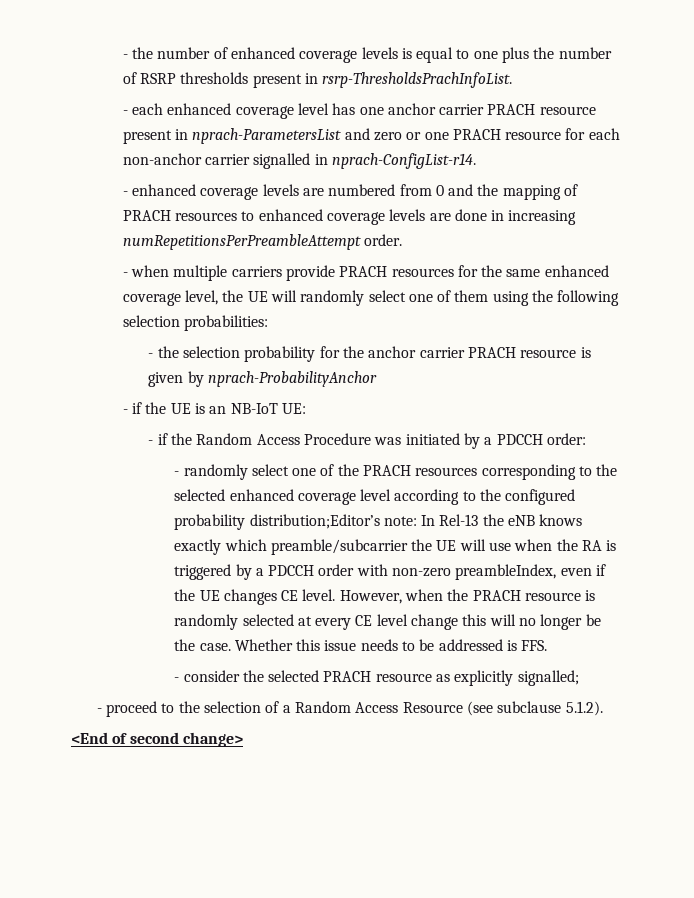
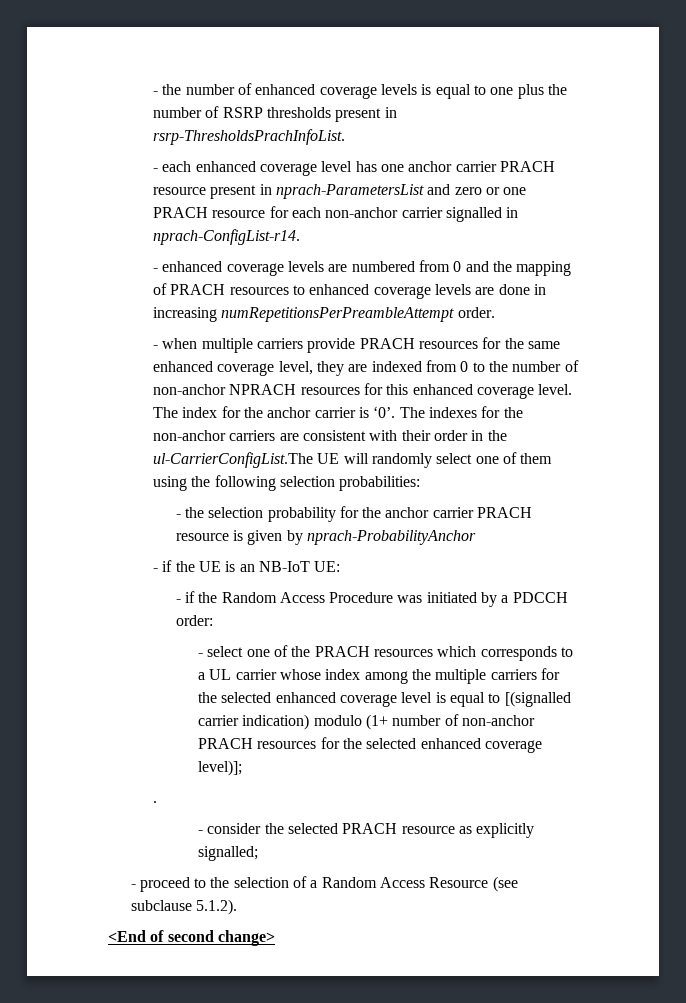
- - when multiple carriers provide PRACH resources for the same enhanced coverage level, the UE will randomly select one of them using the following selection probabilities:
+ - when multiple carriers provide PRACH resources for the same enhanced coverage level, they are indexed from 0 to the number of non-anchor NPRACH resources for this enhanced coverage level. The index for the anchor carrier is ‘0’. The indexes for the non-anchor carriers are consistent with their order in the ul-CarrierConfigList.The UE will randomly select one of them using the following selection probabilities:
- - randomly select one of the PRACH resources corresponding to the selected enhanced coverage level according to the configured probability distribution;Editor’s note: In Rel-13 the eNB knows exactly which preamble/subcarrier the UE will use when the RA is triggered by a PDCCH order with non-zero preambleIndex, even if the UE changes CE level. However, when the PRACH resource is randomly selected at every CE level change this will no longer be the case. Whether this issue needs to be addressed is FFS.
+ - select one of the PRACH resources which corresponds to a UL carrier whose index among the multiple carriers for the selected enhanced coverage level is equal to [(signalled carrier indication) modulo (1+ number of non-anchor PRACH resources for the selected enhanced coverage level)];
+ .

